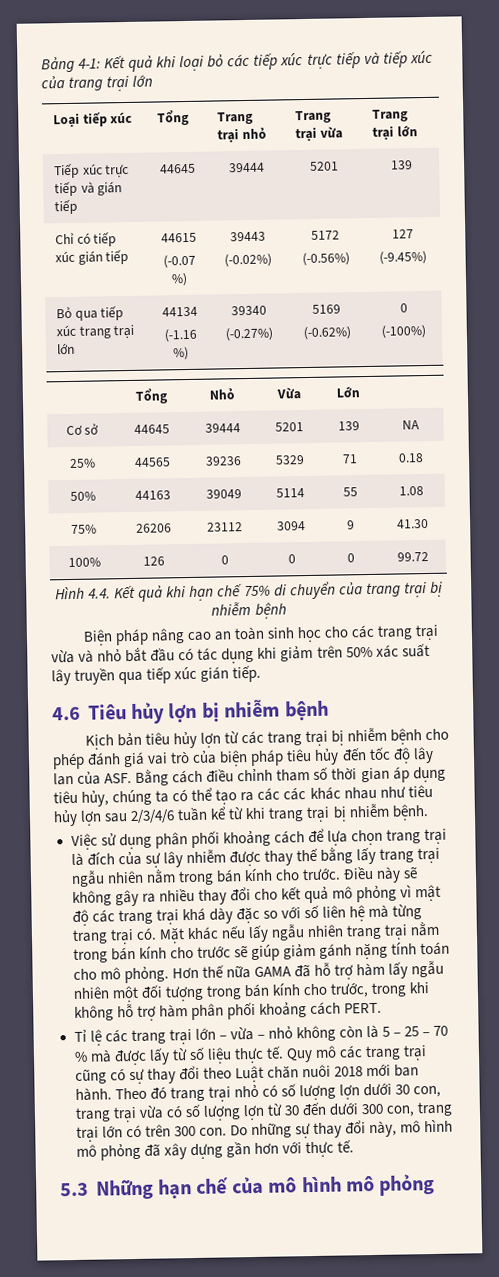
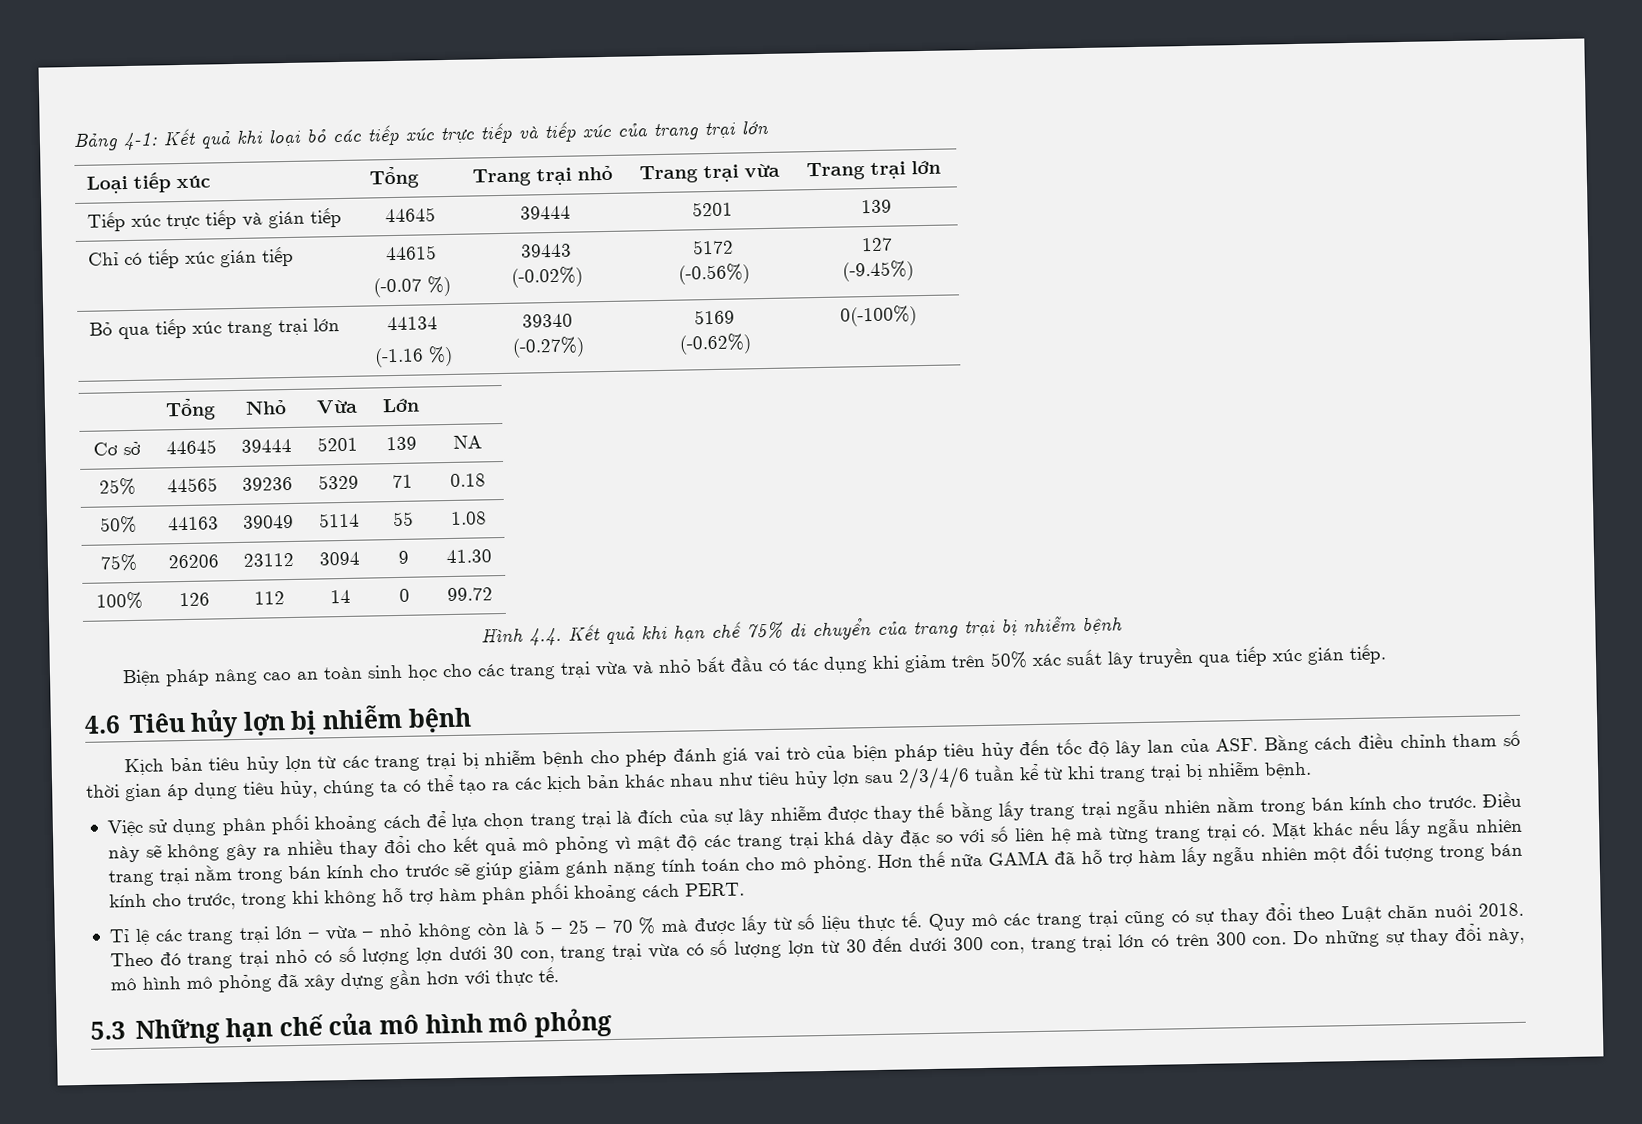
  Bỏ qua tiếp xúc trang trại lớn | 44134
  (-1.16 %) | 39340
  (-0.27%) | 5169
- (-0.62%) | 0
- (-100%)
+ (-0.62%) | 0(-100%)
- 100% | 126 | 0 | 0 | 0 | 99.72
+ 100% | 126 | 112 | 14 | 0 | 99.72
- Kịch bản tiêu hủy lợn từ các trang trại bị nhiễm bệnh cho phép đánh giá vai trò của biện pháp tiêu hủy đến tốc độ lây lan của ASF. Bằng cách điều chỉnh tham số thời gian áp dụng tiêu hủy, chúng ta có thể tạo ra các các khác nhau như tiêu hủy lợn sau 2/3/4/6 tuần kể từ khi trang trại bị nhiễm bệnh.
+ Kịch bản tiêu hủy lợn từ các trang trại bị nhiễm bệnh cho phép đánh giá vai trò của biện pháp tiêu hủy đến tốc độ lây lan của ASF. Bằng cách điều chỉnh tham số thời gian áp dụng tiêu hủy, chúng ta có thể tạo ra các kịch bản khác nhau như tiêu hủy lợn sau 2/3/4/6 tuần kể từ khi trang trại bị nhiễm bệnh.
- Quy mô các trang trại cũng có sự thay đổi theo Luật chăn nuôi 2018 mới ban hành.
+ Quy mô các trang trại cũng có sự thay đổi theo Luật chăn nuôi 2018.

